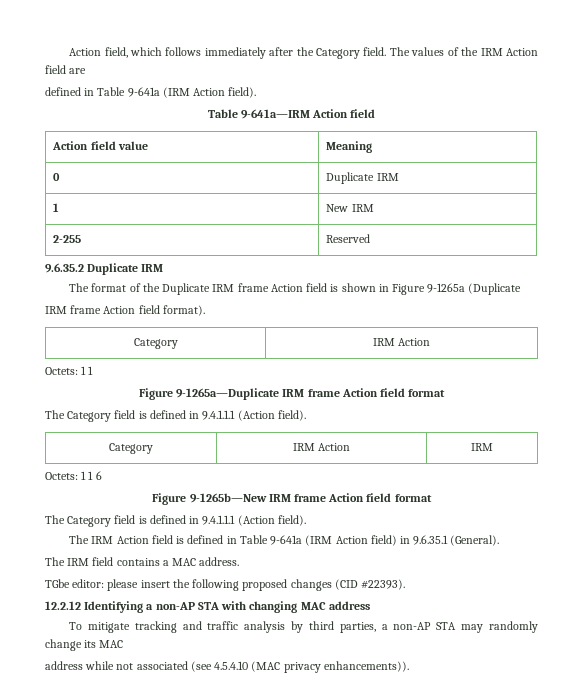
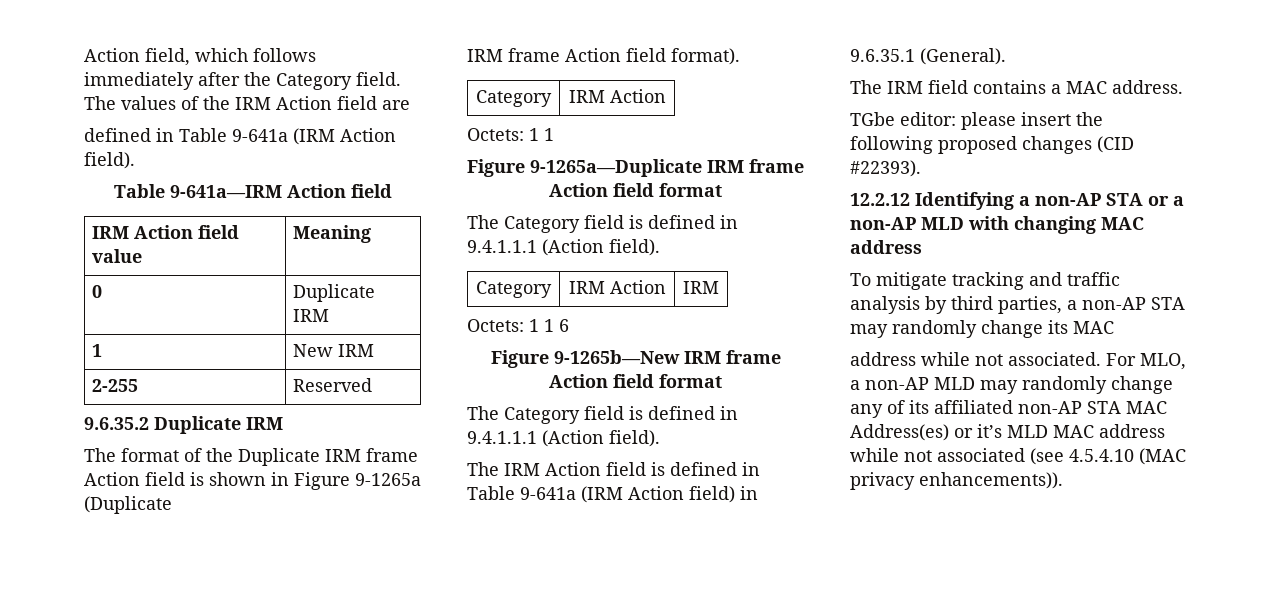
- Action field value | Meaning
+ IRM Action field value | Meaning
- 12.2.12 Identifying a non-AP STA with changing MAC address
+ 12.2.12 Identifying a non-AP STA or a non-AP MLD with changing MAC address
- address while not associated (see 4.5.4.10 (MAC privacy enhancements)).
+ address while not associated. For MLO, a non-AP MLD may randomly change any of its affiliated non-AP STA MAC Address(es) or it’s MLD MAC address while not associated (see 4.5.4.10 (MAC privacy enhancements)).

